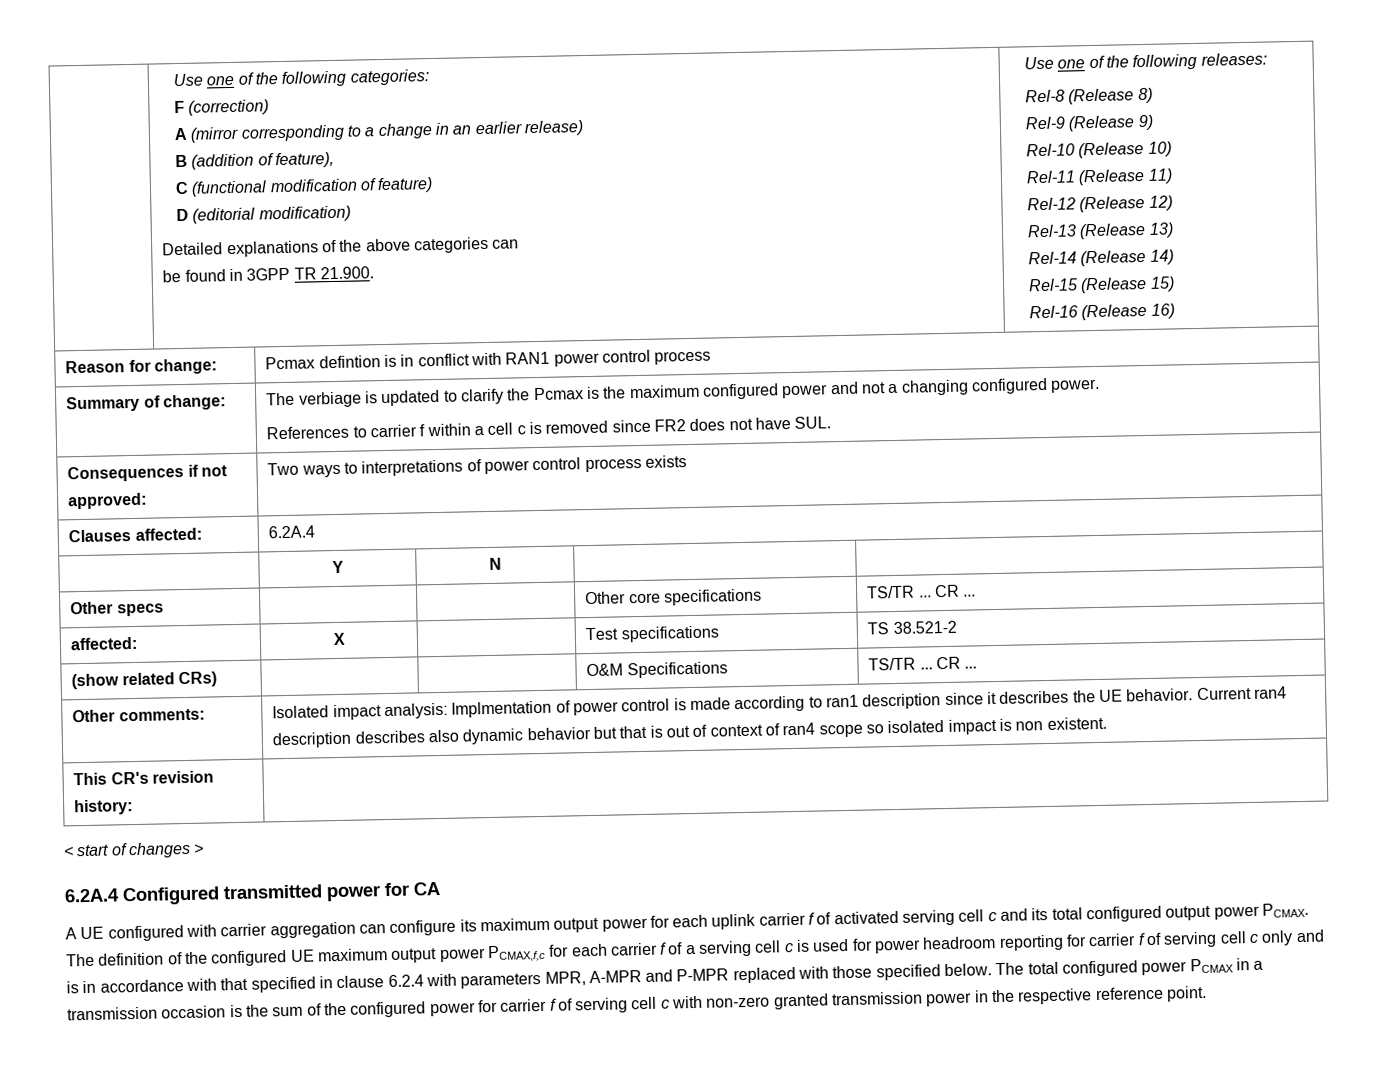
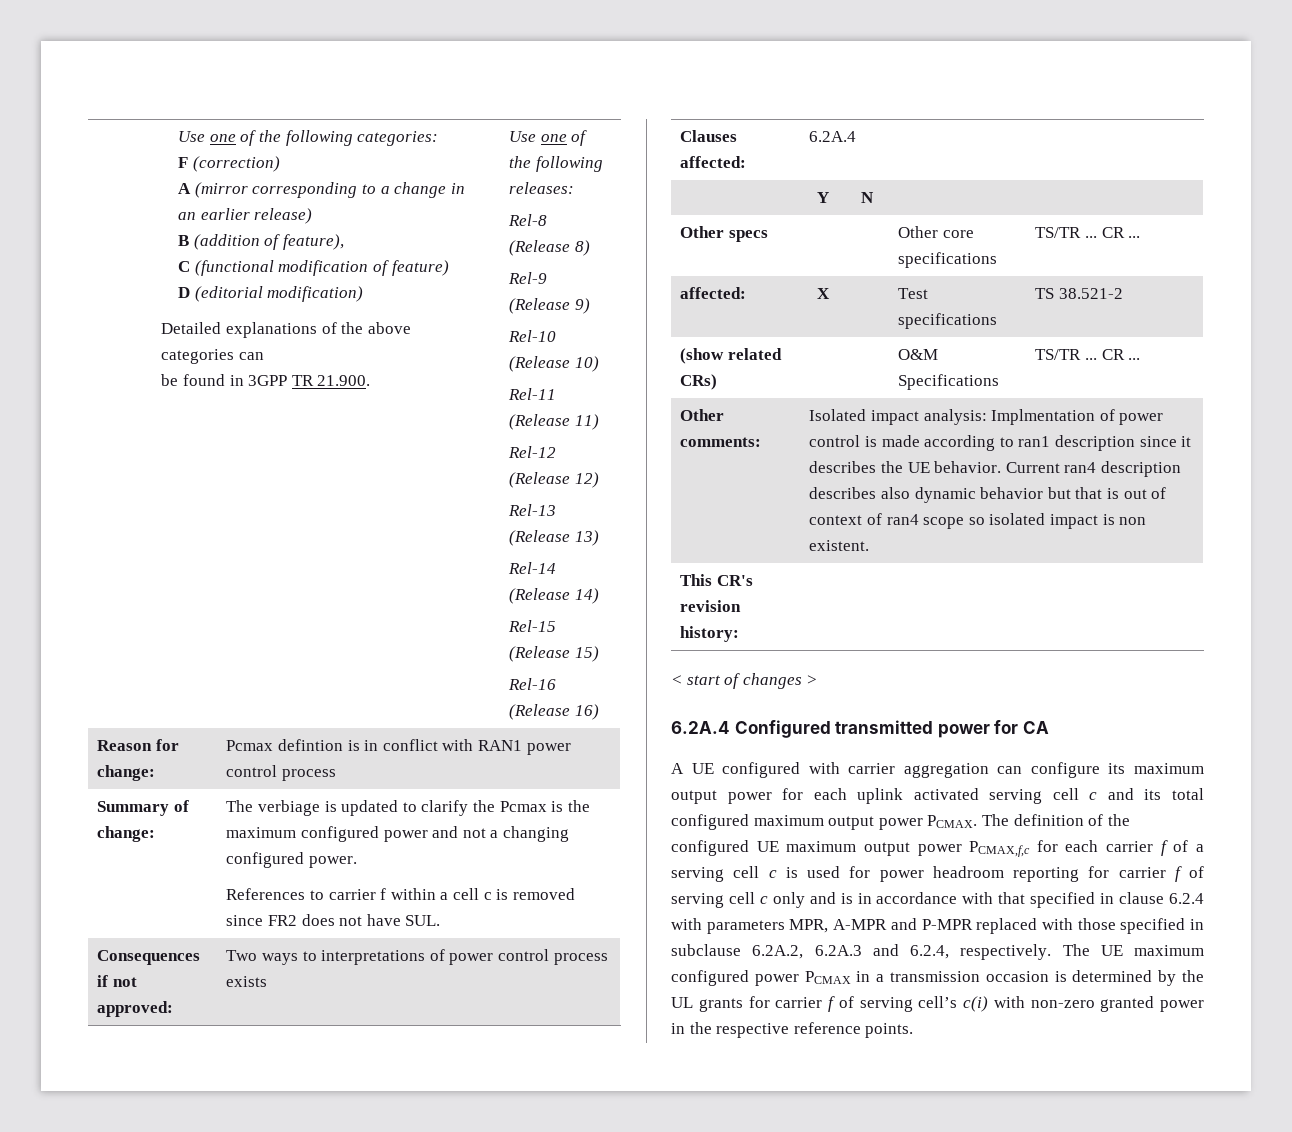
- A UE configured with carrier aggregation can configure its maximum output power for each uplink carrier f of activated serving cell c and its total configured output power PCMAX.
+ A UE configured with carrier aggregation can configure its maximum output power for each uplink activated serving cell c and its total configured maximum output power PCMAX.
- The definition of the configured UE maximum output power PCMAX,f,c for each carrier f of a serving cell c is used for power headroom reporting for carrier f of serving cell c only and is in accordance with that specified in clause 6.2.4 with parameters MPR, A-MPR and P-MPR replaced with those specified below. The total configured power PCMAX in a transmission occasion is the sum of the configured power for carrier f of serving cell c with non-zero granted transmission power in the respective reference point.
+ The definition of the configured UE maximum output power PCMAX,f,c for each carrier f of a serving cell c is used for power headroom reporting for carrier f of serving cell c only and is in accordance with that specified in clause 6.2.4 with parameters MPR, A-MPR and P-MPR replaced with those specified in subclause 6.2A.2, 6.2A.3 and 6.2.4, respectively. The UE maximum configured power PCMAX in a transmission occasion is determined by the UL grants for carrier f of serving cell’s c(i) with non-zero granted power in the respective reference points.

